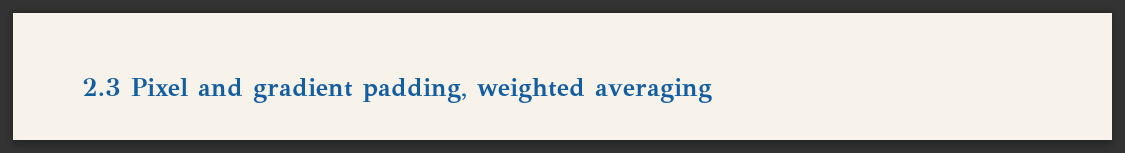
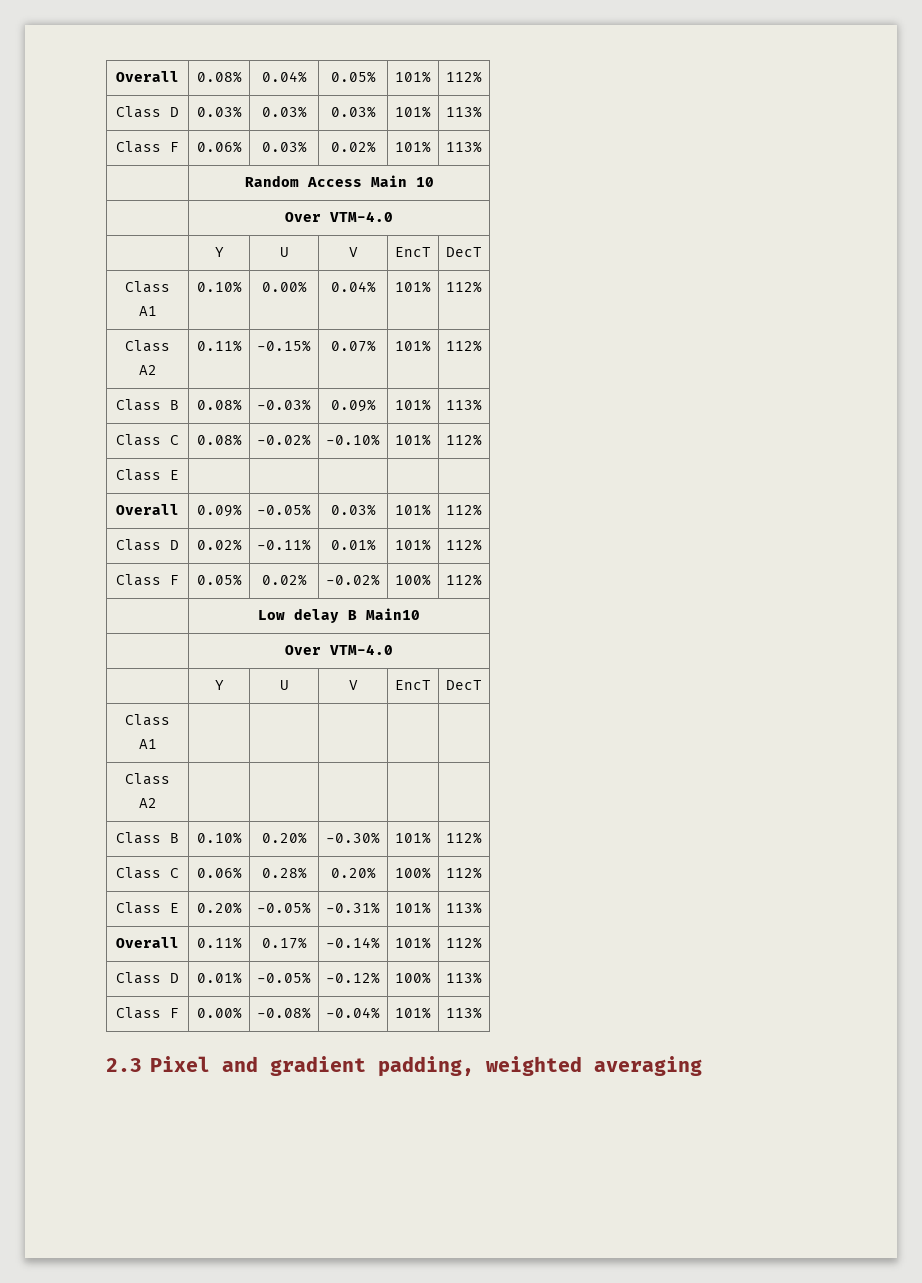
+ Overall | 0.08% | 0.04% | 0.05% | 101% | 112%
+ Class D | 0.03% | 0.03% | 0.03% | 101% | 113%
+ Class F | 0.06% | 0.03% | 0.02% | 101% | 113%
+ | Random Access Main 10
+ | Over VTM-4.0
+ | Y | U | V | EncT | DecT
+ Class A1 | 0.10% | 0.00% | 0.04% | 101% | 112%
+ Class A2 | 0.11% | -0.15% | 0.07% | 101% | 112%
+ Class B | 0.08% | -0.03% | 0.09% | 101% | 113%
+ Class C | 0.08% | -0.02% | -0.10% | 101% | 112%
+ Class E | | | | |
+ Overall | 0.09% | -0.05% | 0.03% | 101% | 112%
+ Class D | 0.02% | -0.11% | 0.01% | 101% | 112%
+ Class F | 0.05% | 0.02% | -0.02% | 100% | 112%
+ | Low delay B Main10
+ | Over VTM-4.0
+ | Y | U | V | EncT | DecT
+ Class A1 | | | | |
+ Class A2 | | | | |
+ Class B | 0.10% | 0.20% | -0.30% | 101% | 112%
+ Class C | 0.06% | 0.28% | 0.20% | 100% | 112%
+ Class E | 0.20% | -0.05% | -0.31% | 101% | 113%
+ Overall | 0.11% | 0.17% | -0.14% | 101% | 112%
+ Class D | 0.01% | -0.05% | -0.12% | 100% | 113%
+ Class F | 0.00% | -0.08% | -0.04% | 101% | 113%

